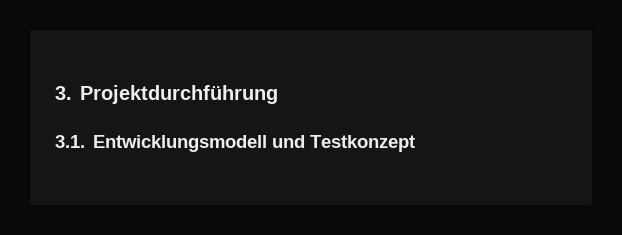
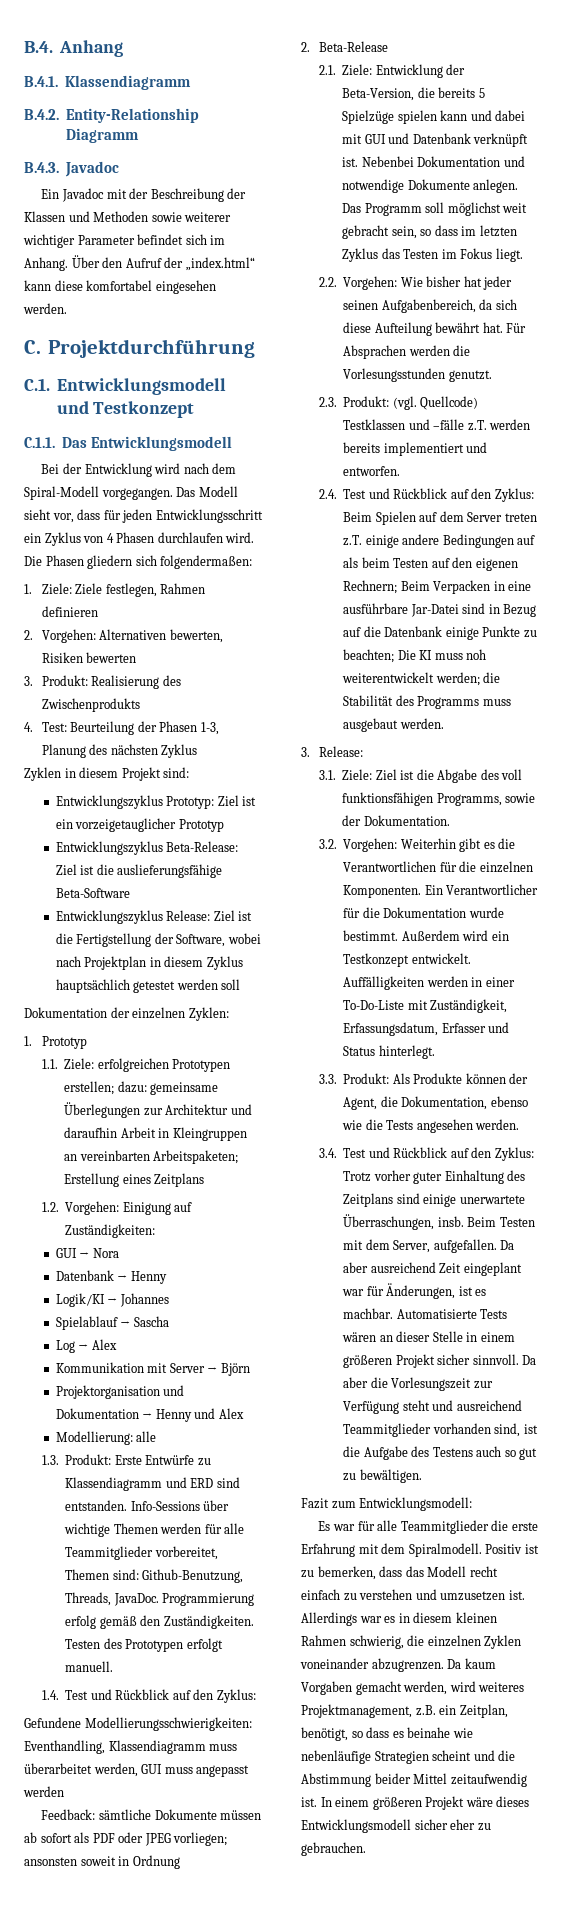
- 3. Projektdurchführung
+ B.4. Anhang
+ B.4.1. Klassendiagramm
+ B.4.2. Entity-Relationship Diagramm
+ B.4.3. Javadoc
+ Ein Javadoc mit der Beschreibung der Klassen und Methoden sowie weiterer wichtiger Parameter befindet sich im Anhang. Über den Aufruf der „index.html“ kann diese komfortabel eingesehen werden.
+ C. Projektdurchführung
- 3.1. Entwicklungsmodell und Testkonzept
+ C.1. Entwicklungsmodell und Testkonzept
+ C.1.1. Das Entwicklungsmodell
+ Bei der Entwicklung wird nach dem Spiral-Modell vorgegangen. Das Modell sieht vor, dass für jeden Entwicklungsschritt ein Zyklus von 4 Phasen durchlaufen wird. Die Phasen gliedern sich folgendermaßen:
+ 1. Ziele: Ziele festlegen, Rahmen definieren
+ 2. Vorgehen: Alternativen bewerten, Risiken bewerten
+ 3. Produkt: Realisierung des Zwischenprodukts
+ 4. Test: Beurteilung der Phasen 1-3, Planung des nächsten Zyklus
+ Zyklen in diesem Projekt sind:
+ Entwicklungszyklus Prototyp: Ziel ist ein vorzeigetauglicher Prototyp
+ Entwicklungszyklus Beta-Release: Ziel ist die auslieferungsfähige Beta-Software
+ Entwicklungszyklus Release: Ziel ist die Fertigstellung der Software, wobei nach Projektplan in diesem Zyklus hauptsächlich getestet werden soll
+ Dokumentation der einzelnen Zyklen:
+ 1. Prototyp
+ 1.1. Ziele: erfolgreichen Prototypen erstellen; dazu: gemeinsame Überlegungen zur Architektur und daraufhin Arbeit in Kleingruppen an vereinbarten Arbeitspaketen; Erstellung eines Zeitplans
+ 1.2. Vorgehen: Einigung auf Zuständigkeiten:
+ GUI → Nora
+ Datenbank → Henny
+ Logik/KI → Johannes
+ Spielablauf → Sascha
+ Log → Alex
+ Kommunikation mit Server → Björn
+ Projektorganisation und Dokumentation → Henny und Alex
+ Modellierung: alle
+ 1.3. Produkt: Erste Entwürfe zu Klassendiagramm und ERD sind entstanden. Info-Sessions über wichtige Themen werden für alle Teammitglieder vorbereitet, Themen sind: Github-Benutzung, Threads, JavaDoc. Programmierung erfolg gemäß den Zuständigkeiten. Testen des Prototypen erfolgt manuell.
+ 1.4. Test und Rückblick auf den Zyklus:
+ Gefundene Modellierungsschwierigkeiten: Eventhandling, Klassendiagramm muss überarbeitet werden, GUI muss angepasst werden
+ Feedback: sämtliche Dokumente müssen ab sofort als PDF oder JPEG vorliegen; ansonsten soweit in Ordnung
+ 2. Beta-Release
+ 2.1. Ziele: Entwicklung der Beta-Version, die bereits 5 Spielzüge spielen kann und dabei mit GUI und Datenbank verknüpft ist. Nebenbei Dokumentation und notwendige Dokumente anlegen. Das Programm soll möglichst weit gebracht sein, so dass im letzten Zyklus das Testen im Fokus liegt.
+ 2.2. Vorgehen: Wie bisher hat jeder seinen Aufgabenbereich, da sich diese Aufteilung bewährt hat. Für Absprachen werden die Vorlesungsstunden genutzt.
+ 2.3. Produkt: (vgl. Quellcode) Testklassen und –fälle z.T. werden bereits implementiert und entworfen.
+ 2.4. Test und Rückblick auf den Zyklus: Beim Spielen auf dem Server treten z.T. einige andere Bedingungen auf als beim Testen auf den eigenen Rechnern; Beim Verpacken in eine ausführbare Jar-Datei sind in Bezug auf die Datenbank einige Punkte zu beachten; Die KI muss noh weiterentwickelt werden; die Stabilität des Programms muss ausgebaut werden.
+ 3. Release:
+ 3.1. Ziele: Ziel ist die Abgabe des voll funktionsfähigen Programms, sowie der Dokumentation.
+ 3.2. Vorgehen: Weiterhin gibt es die Verantwortlichen für die einzelnen Komponenten. Ein Verantwortlicher für die Dokumentation wurde bestimmt. Außerdem wird ein Testkonzept entwickelt. Auffälligkeiten werden in einer To-Do-Liste mit Zuständigkeit, Erfassungsdatum, Erfasser und Status hinterlegt.
+ 3.3. Produkt: Als Produkte können der Agent, die Dokumentation, ebenso wie die Tests angesehen werden.
+ 3.4. Test und Rückblick auf den Zyklus: Trotz vorher guter Einhaltung des Zeitplans sind einige unerwartete Überraschungen, insb. Beim Testen mit dem Server, aufgefallen. Da aber ausreichend Zeit eingeplant war für Änderungen, ist es machbar. Automatisierte Tests wären an dieser Stelle in einem größeren Projekt sicher sinnvoll. Da aber die Vorlesungszeit zur Verfügung steht und ausreichend Teammitglieder vorhanden sind, ist die Aufgabe des Testens auch so gut zu bewältigen.
+ Fazit zum Entwicklungsmodell:
+ Es war für alle Teammitglieder die erste Erfahrung mit dem Spiralmodell. Positiv ist zu bemerken, dass das Modell recht einfach zu verstehen und umzusetzen ist. Allerdings war es in diesem kleinen Rahmen schwierig, die einzelnen Zyklen voneinander abzugrenzen. Da kaum Vorgaben gemacht werden, wird weiteres Projektmanagement, z.B. ein Zeitplan, benötigt, so dass es beinahe wie nebenläufige Strategien scheint und die Abstimmung beider Mittel zeitaufwendig ist. In einem größeren Projekt wäre dieses Entwicklungsmodell sicher eher zu gebrauchen.

